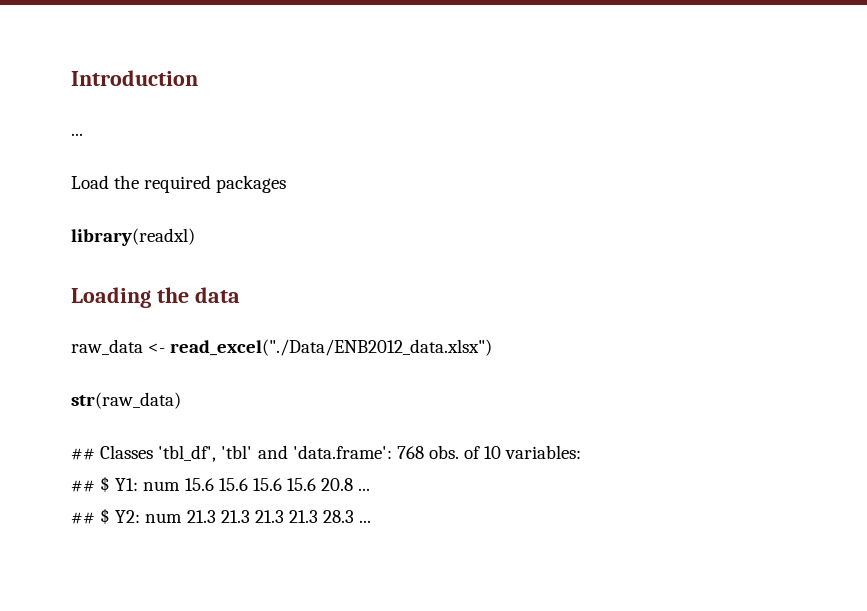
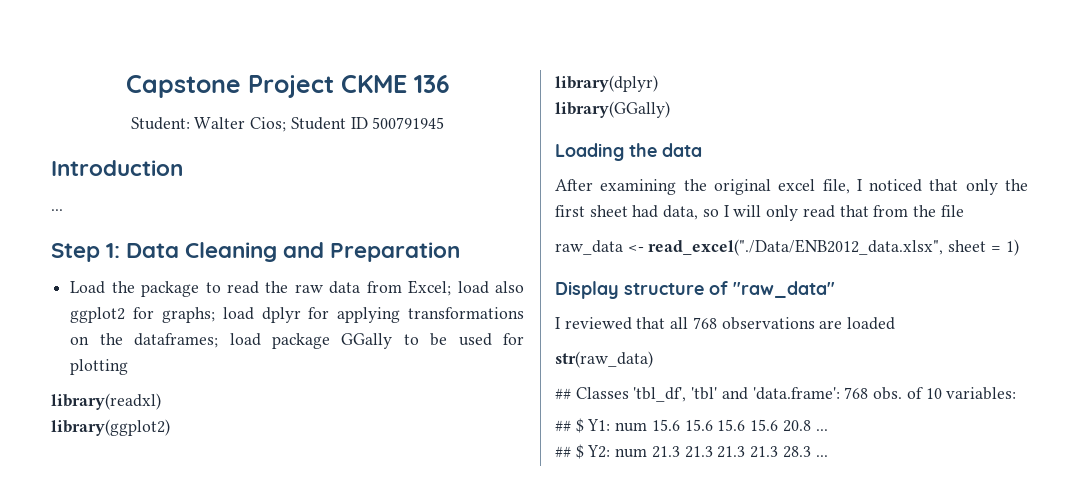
+ Capstone Project CKME 136
+ Student: Walter Cios; Student ID 500791945
  Introduction
  ...
- Load the required packages
+ Step 1: Data Cleaning and Preparation
+ Load the package to read the raw data from Excel; load also ggplot2 for graphs; load dplyr for applying transformations on the dataframes; load package GGally to be used for plotting
  library(readxl)
+ library(ggplot2)
+ library(dplyr)
+ library(GGally)
  Loading the data
- raw_data <- read_excel("./Data/ENB2012_data.xlsx")
+ After examining the original excel file, I noticed that only the first sheet had data, so I will only read that from the file
+ raw_data <- read_excel("./Data/ENB2012_data.xlsx", sheet = 1)
+ Display structure of "raw_data"
+ I reviewed that all 768 observations are loaded

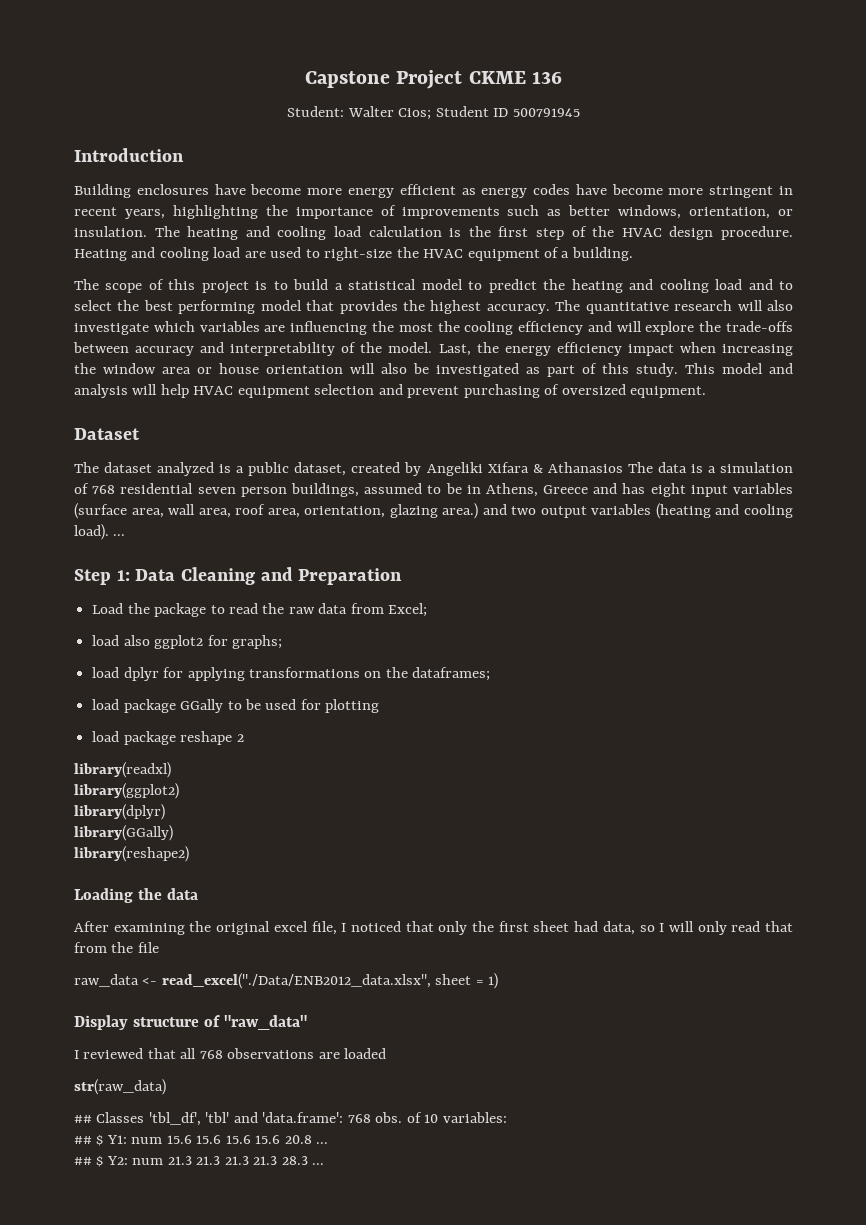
  Introduction
- ...
+ Building enclosures have become more energy efficient as energy codes have become more stringent in recent years, highlighting the importance of improvements such as better windows, orientation, or insulation. The heating and cooling load calculation is the first step of the HVAC design procedure. Heating and cooling load are used to right-size the HVAC equipment of a building.
+ The scope of this project is to build a statistical model to predict the heating and cooling load and to select the best performing model that provides the highest accuracy. The quantitative research will also investigate which variables are influencing the most the cooling efficiency and will explore the trade-offs between accuracy and interpretability of the model. Last, the energy efficiency impact when increasing the window area or house orientation will also be investigated as part of this study. This model and analysis will help HVAC equipment selection and prevent purchasing of oversized equipment.
+ Dataset
+ The dataset analyzed is a public dataset, created by Angeliki Xifara & Athanasios The data is a simulation of 768 residential seven person buildings, assumed to be in Athens, Greece and has eight input variables (surface area, wall area, roof area, orientation, glazing area.) and two output variables (heating and cooling load). ...
- Load the package to read the raw data from Excel; load also ggplot2 for graphs; load dplyr for applying transformations on the dataframes; load package GGally to be used for plotting
+ Load the package to read the raw data from Excel;
+ load also ggplot2 for graphs;
+ load dplyr for applying transformations on the dataframes;
+ load package GGally to be used for plotting
+ load package reshape 2
+ library(reshape2)

